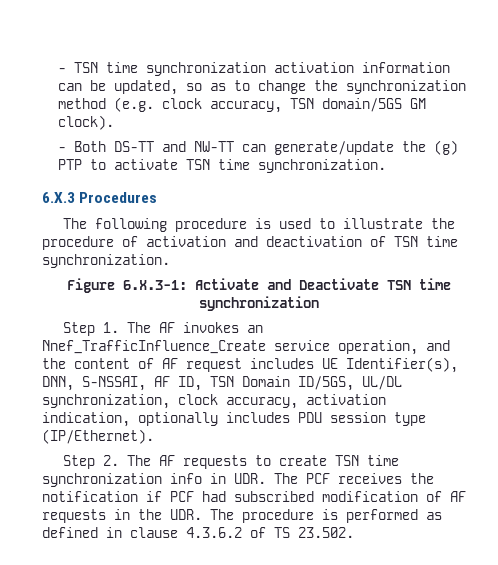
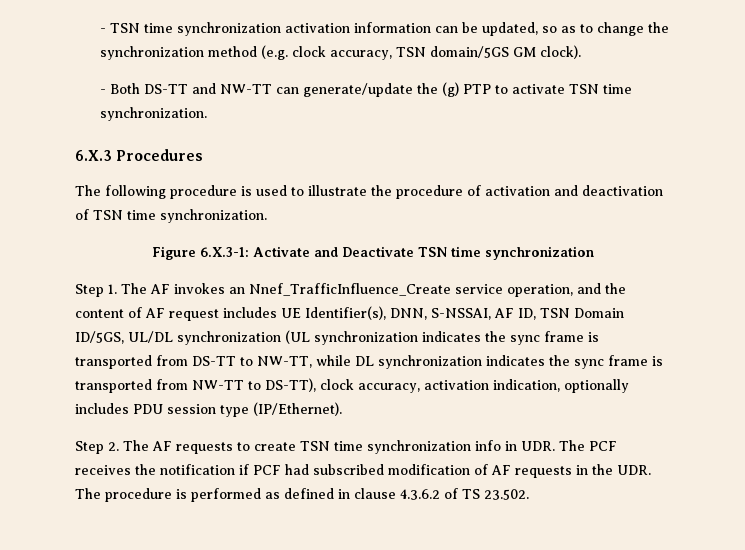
- Step 1. The AF invokes an Nnef_TrafficInfluence_Create service operation, and the content of AF request includes UE Identifier(s), DNN, S-NSSAI, AF ID, TSN Domain ID/5GS, UL/DL synchronization, clock accuracy, activation indication, optionally includes PDU session type (IP/Ethernet).
+ Step 1. The AF invokes an Nnef_TrafficInfluence_Create service operation, and the content of AF request includes UE Identifier(s), DNN, S-NSSAI, AF ID, TSN Domain ID/5GS, UL/DL synchronization (UL synchronization indicates the sync frame is transported from DS-TT to NW-TT, while DL synchronization indicates the sync frame is transported from NW-TT to DS-TT), clock accuracy, activation indication, optionally includes PDU session type (IP/Ethernet).

